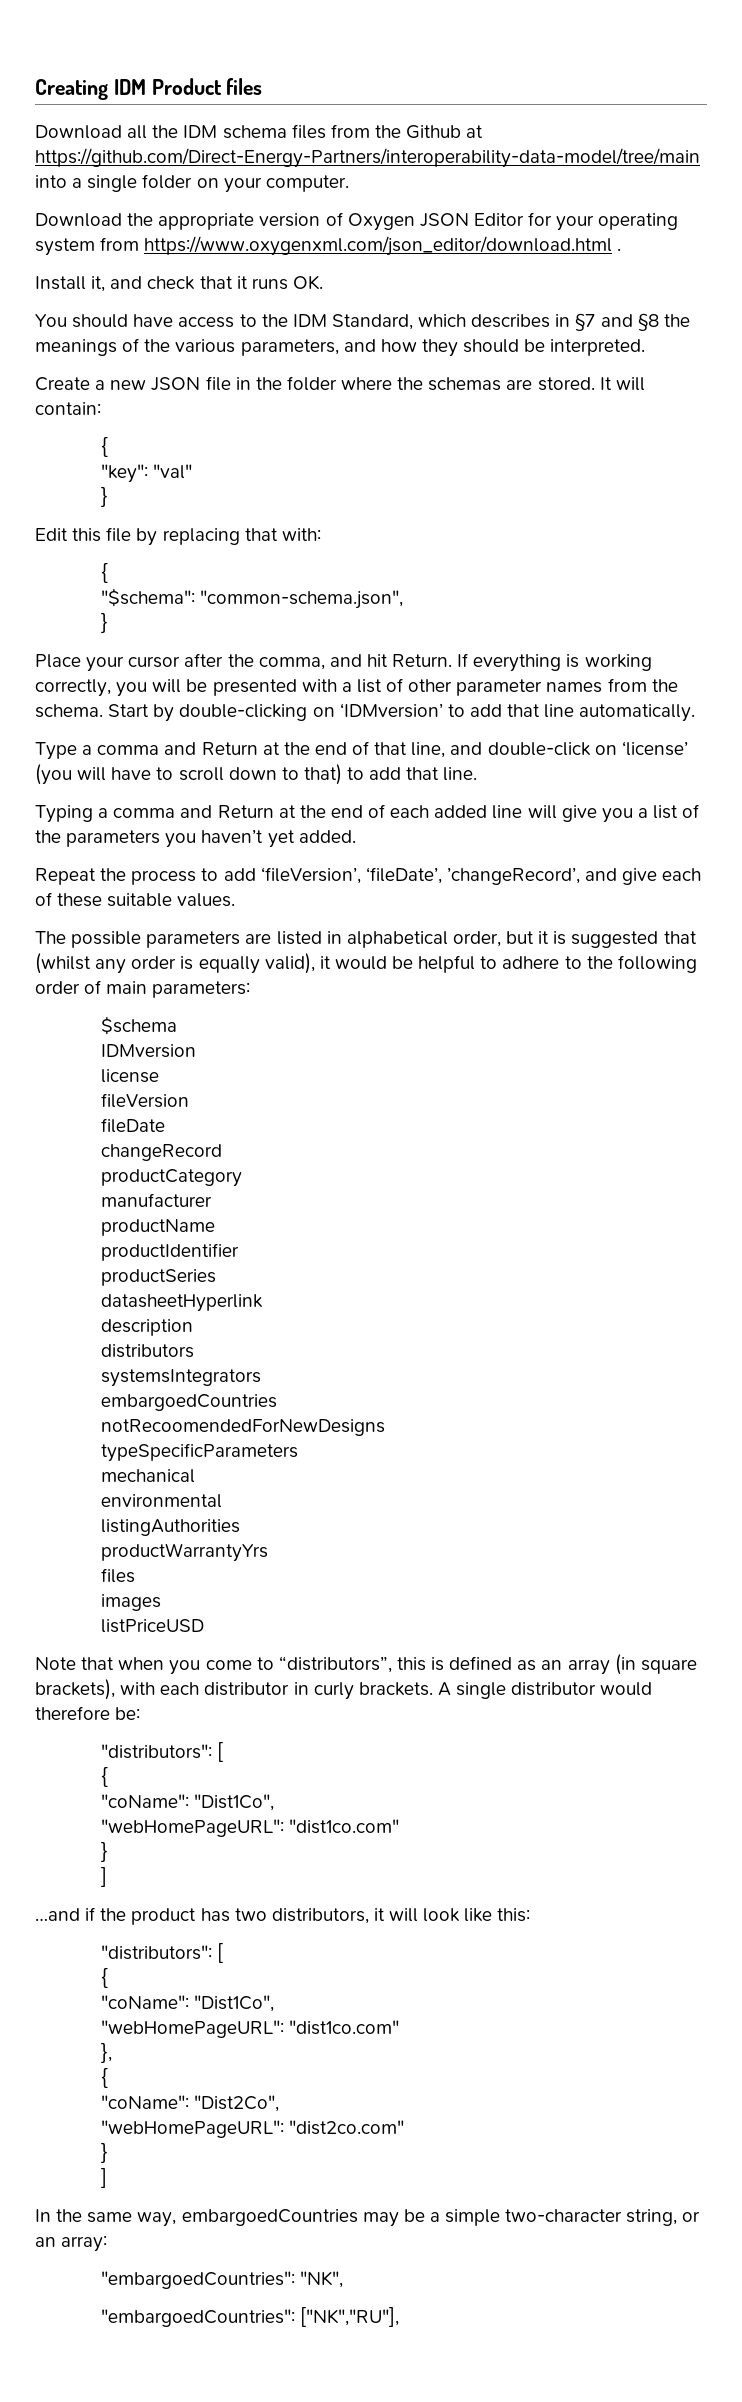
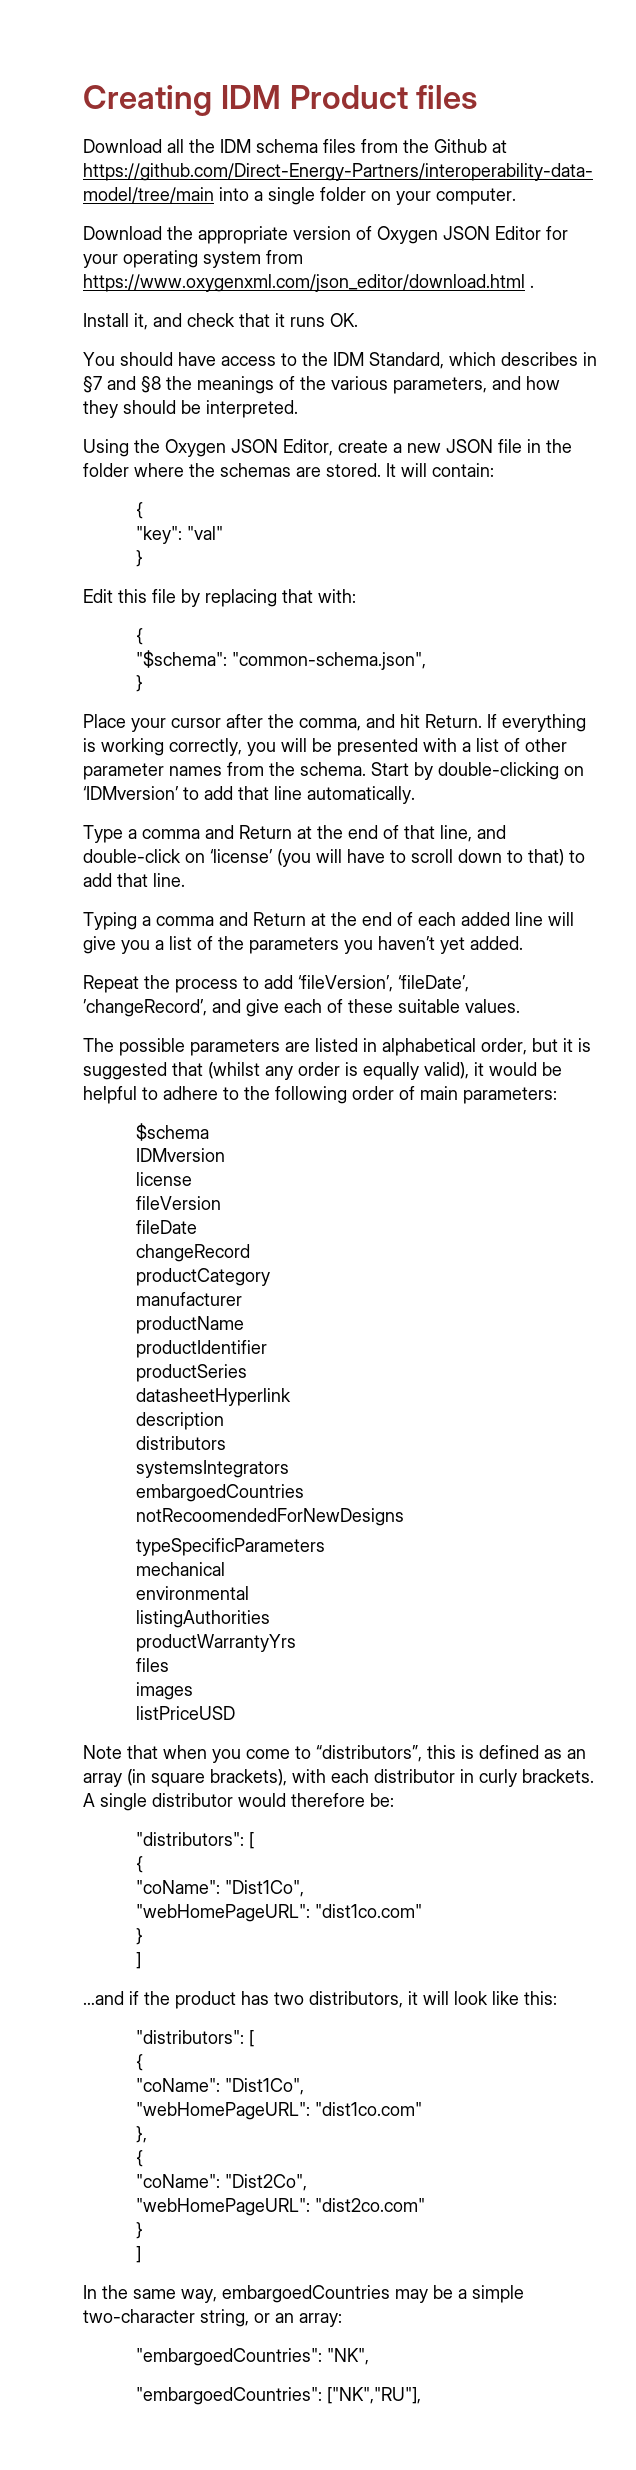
- Create a new JSON file in the folder where the schemas are stored.
+ Using the Oxygen JSON Editor, create a new JSON file in the folder where the schemas are stored.

